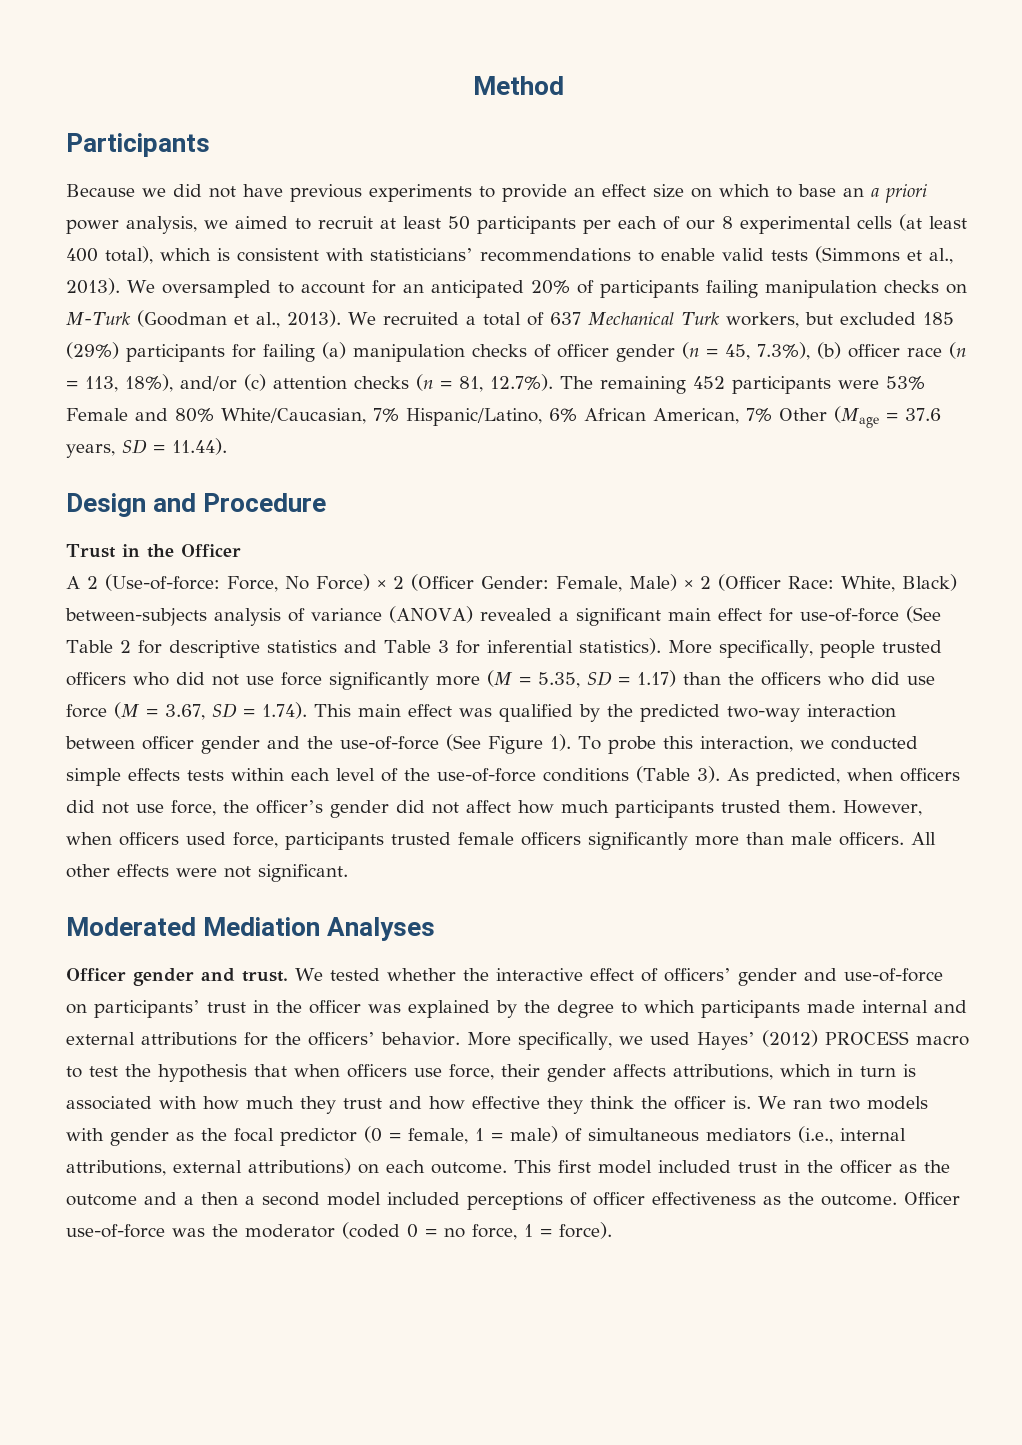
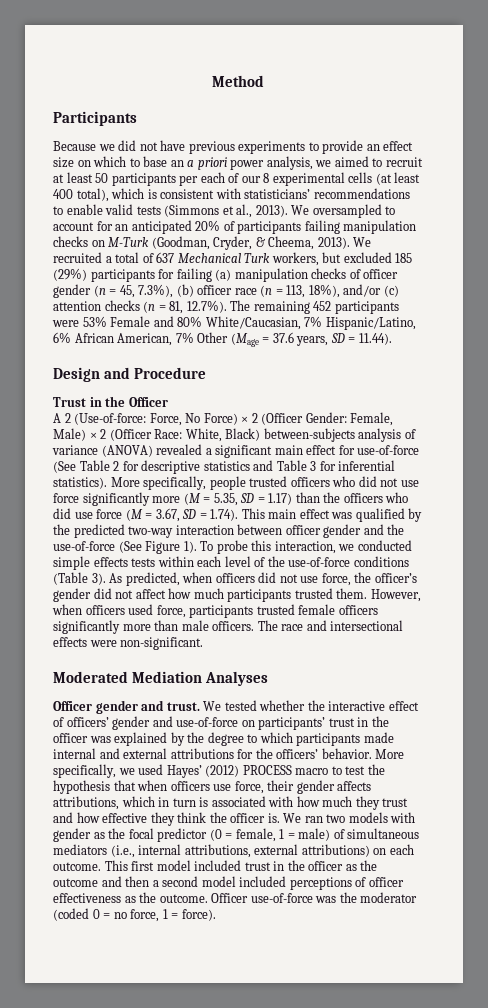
- We oversampled to account for an anticipated 20% of participants failing manipulation checks on M-Turk (Goodman et al., 2013).
+ We oversampled to account for an anticipated 20% of participants failing manipulation checks on M-Turk (Goodman, Cryder, & Cheema, 2013).
- All other effects were not significant.
+ The race and intersectional effects were non-significant.
- This first model included trust in the officer as the outcome and a then a second model included perceptions of officer effectiveness as the outcome.
+ This first model included trust in the officer as the outcome and then a second model included perceptions of officer effectiveness as the outcome.

